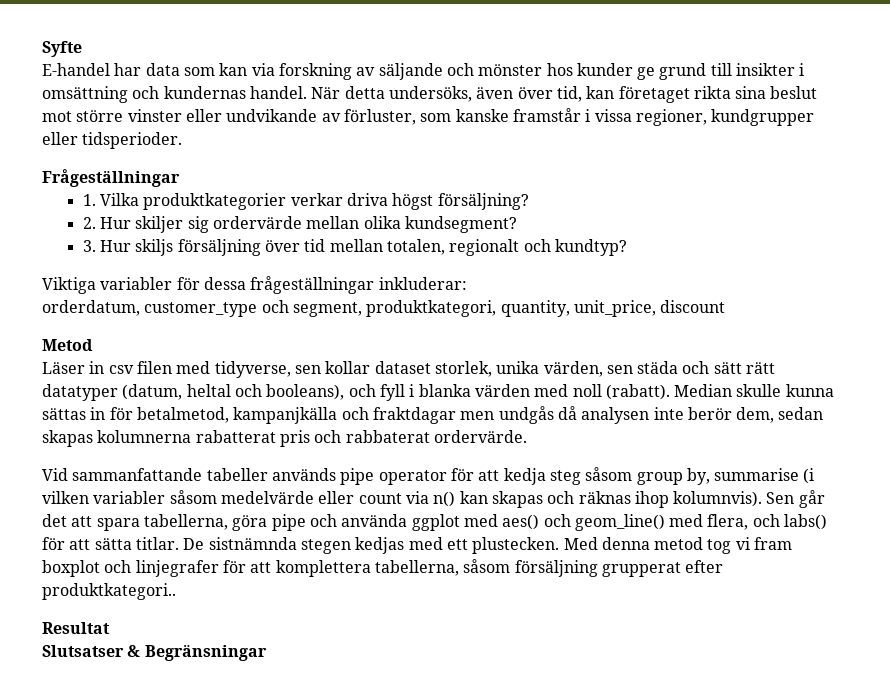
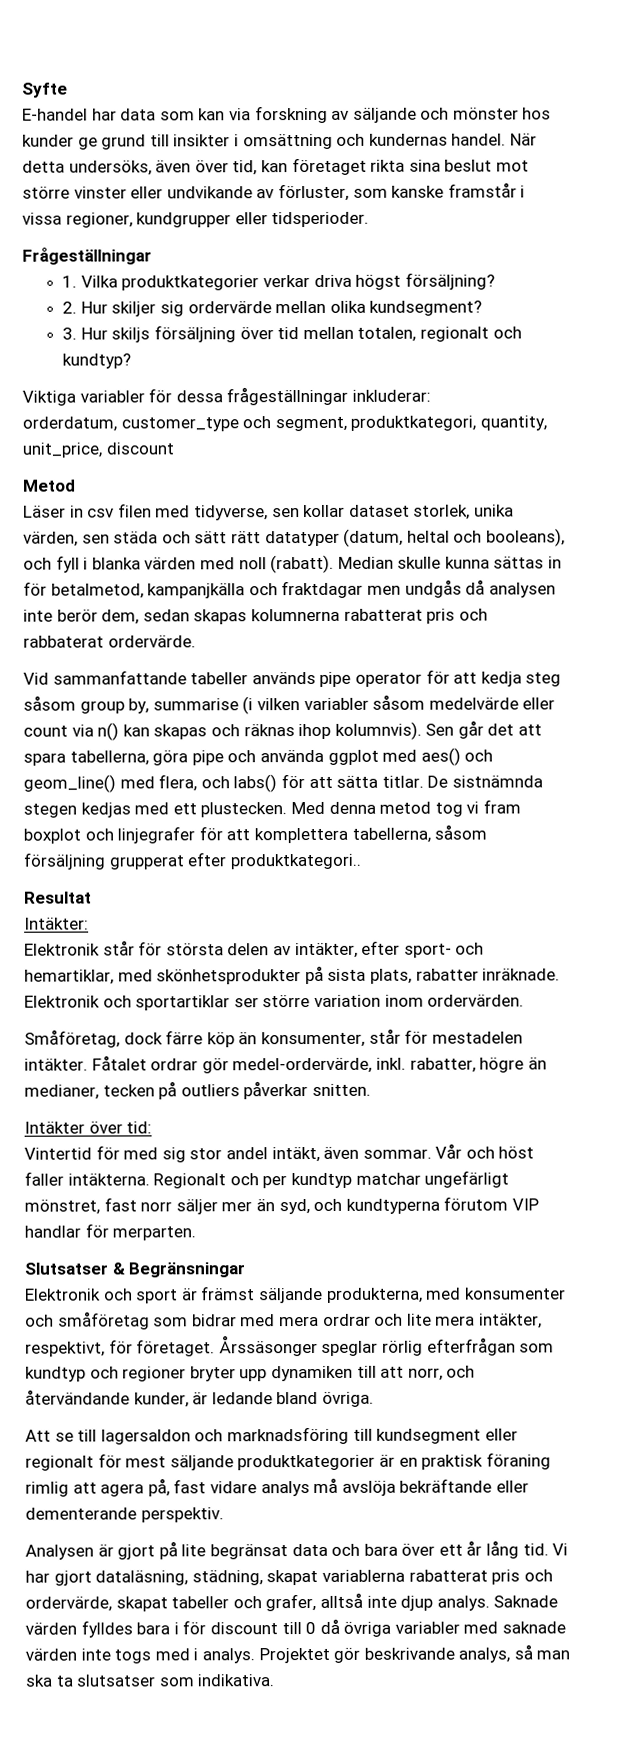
+ Intäkter:
+ Elektronik står för största delen av intäkter, efter sport- och hemartiklar, med skönhetsprodukter på sista plats, rabatter inräknade. Elektronik och sportartiklar ser större variation inom ordervärden.
+ Småföretag, dock färre köp än konsumenter, står för mestadelen intäkter. Fåtalet ordrar gör medel-ordervärde, inkl. rabatter, högre än medianer, tecken på outliers påverkar snitten.
+ Intäkter över tid:
+ Vintertid för med sig stor andel intäkt, även sommar. Vår och höst faller intäkterna. Regionalt och per kundtyp matchar ungefärligt mönstret, fast norr säljer mer än syd, och kundtyperna förutom VIP handlar för merparten.
  Slutsatser & Begränsningar
+ Elektronik och sport är främst säljande produkterna, med konsumenter och småföretag som bidrar med mera ordrar och lite mera intäkter, respektivt, för företaget. Årssäsonger speglar rörlig efterfrågan som kundtyp och regioner bryter upp dynamiken till att norr, och återvändande kunder, är ledande bland övriga.
+ Att se till lagersaldon och marknadsföring till kundsegment eller regionalt för mest säljande produktkategorier är en praktisk föraning rimlig att agera på, fast vidare analys må avslöja bekräftande eller dementerande perspektiv.
+ Analysen är gjort på lite begränsat data och bara över ett år lång tid. Vi har gjort dataläsning, städning, skapat variablerna rabatterat pris och ordervärde, skapat tabeller och grafer, alltså inte djup analys. Saknade värden fylldes bara i för discount till 0 då övriga variabler med saknade värden inte togs med i analys. Projektet gör beskrivande analys, så man ska ta slutsatser som indikativa.

